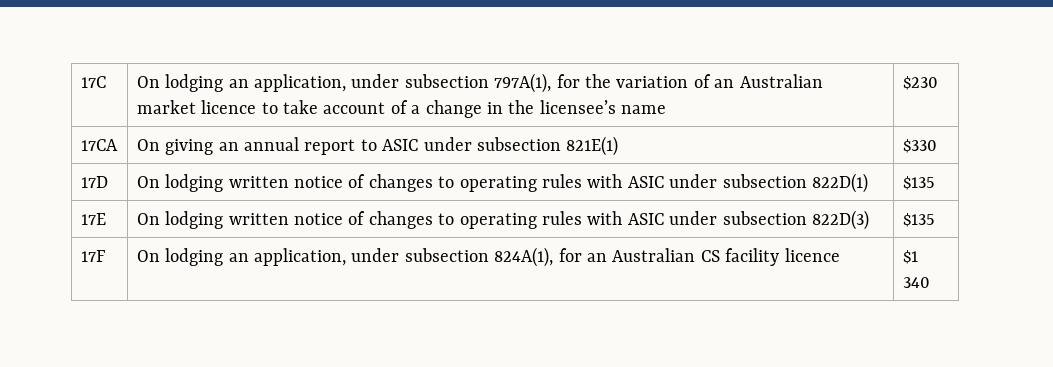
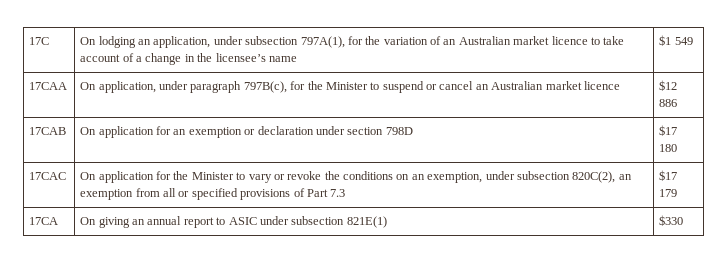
- 17C | On lodging an application, under subsection 797A(1), for the variation of an Australian market licence to take account of a change in the licensee’s name | $230
+ 17C | On lodging an application, under subsection 797A(1), for the variation of an Australian market licence to take account of a change in the licensee’s name | $1 549
+ 17CAA | On application, under paragraph 797B(c), for the Minister to suspend or cancel an Australian market licence | $12 886
+ 17CAB | On application for an exemption or declaration under section 798D | $17 180
+ 17CAC | On application for the Minister to vary or revoke the conditions on an exemption, under subsection 820C(2), an exemption from all or specified provisions of Part 7.3 | $17 179
- 17D | On lodging written notice of changes to operating rules with ASIC under subsection 822D(1) | $135
- 17E | On lodging written notice of changes to operating rules with ASIC under subsection 822D(3) | $135
- 17F | On lodging an application, under subsection 824A(1), for an Australian CS facility licence | $1 340

